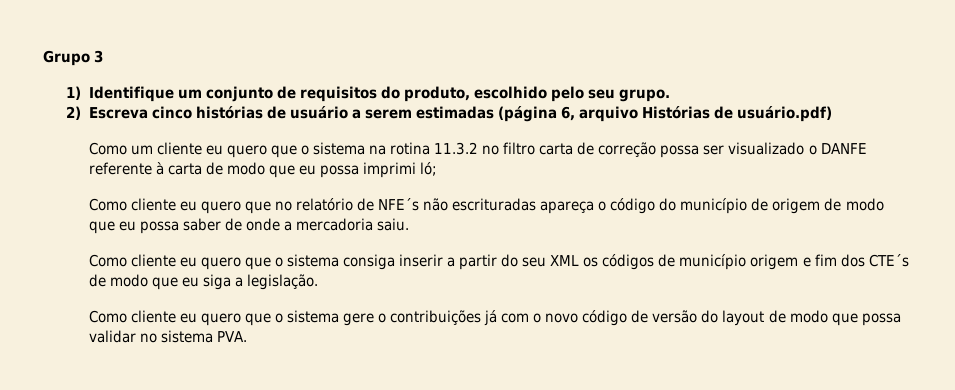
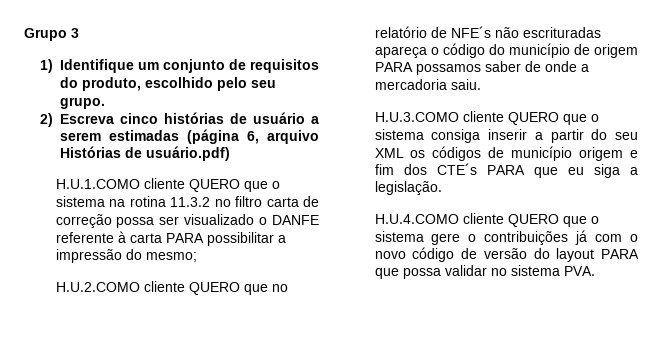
- Como um cliente eu quero que o sistema na rotina 11.3.2 no filtro carta de correção possa ser visualizado o DANFE referente à carta de modo que eu possa imprimi ló;
- Como cliente eu quero que no relatório de NFE´s não escrituradas apareça o código do município de origem de modo que eu possa saber de onde a mercadoria saiu.
+ H.U.1.COMO cliente QUERO que o sistema na rotina 11.3.2 no filtro carta de correção possa ser visualizado o DANFE referente à carta PARA possibilitar a impressão do mesmo;
+ H.U.2.COMO cliente QUERO que no relatório de NFE´s não escrituradas apareça o código do município de origem PARA possamos saber de onde a mercadoria saiu.
- Como cliente eu quero que o sistema consiga inserir a partir do seu XML os códigos de município origem e fim dos CTE´s de modo que eu siga a legislação.
+ H.U.3.COMO cliente QUERO que o sistema consiga inserir a partir do seu XML os códigos de município origem e fim dos CTE´s PARA que eu siga a legislação.
- Como cliente eu quero que o sistema gere o contribuições já com o novo código de versão do layout de modo que possa validar no sistema PVA.
+ H.U.4.COMO cliente QUERO que o sistema gere o contribuições já com o novo código de versão do layout PARA que possa validar no sistema PVA.

